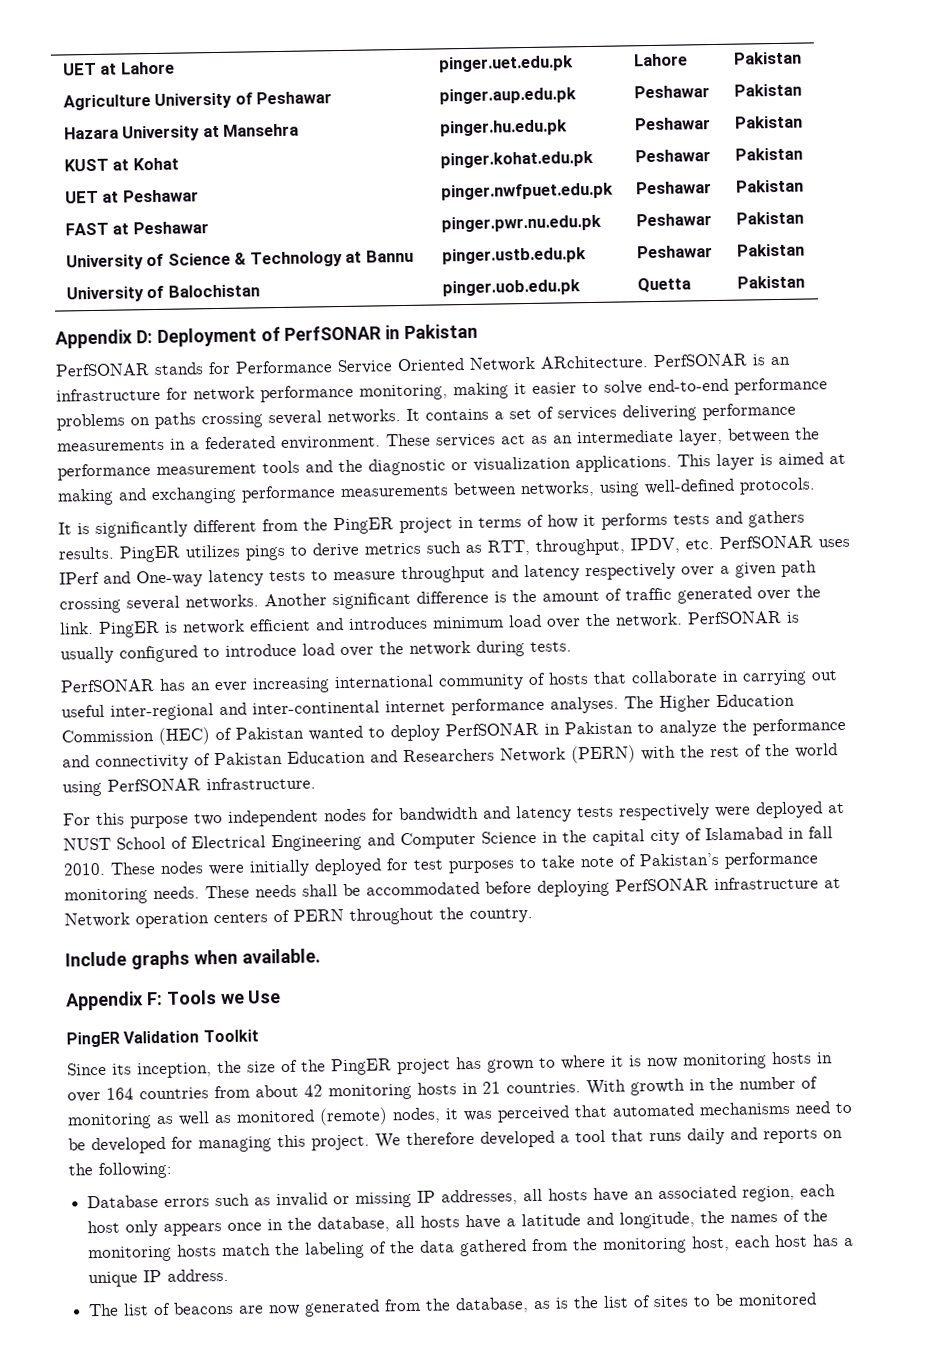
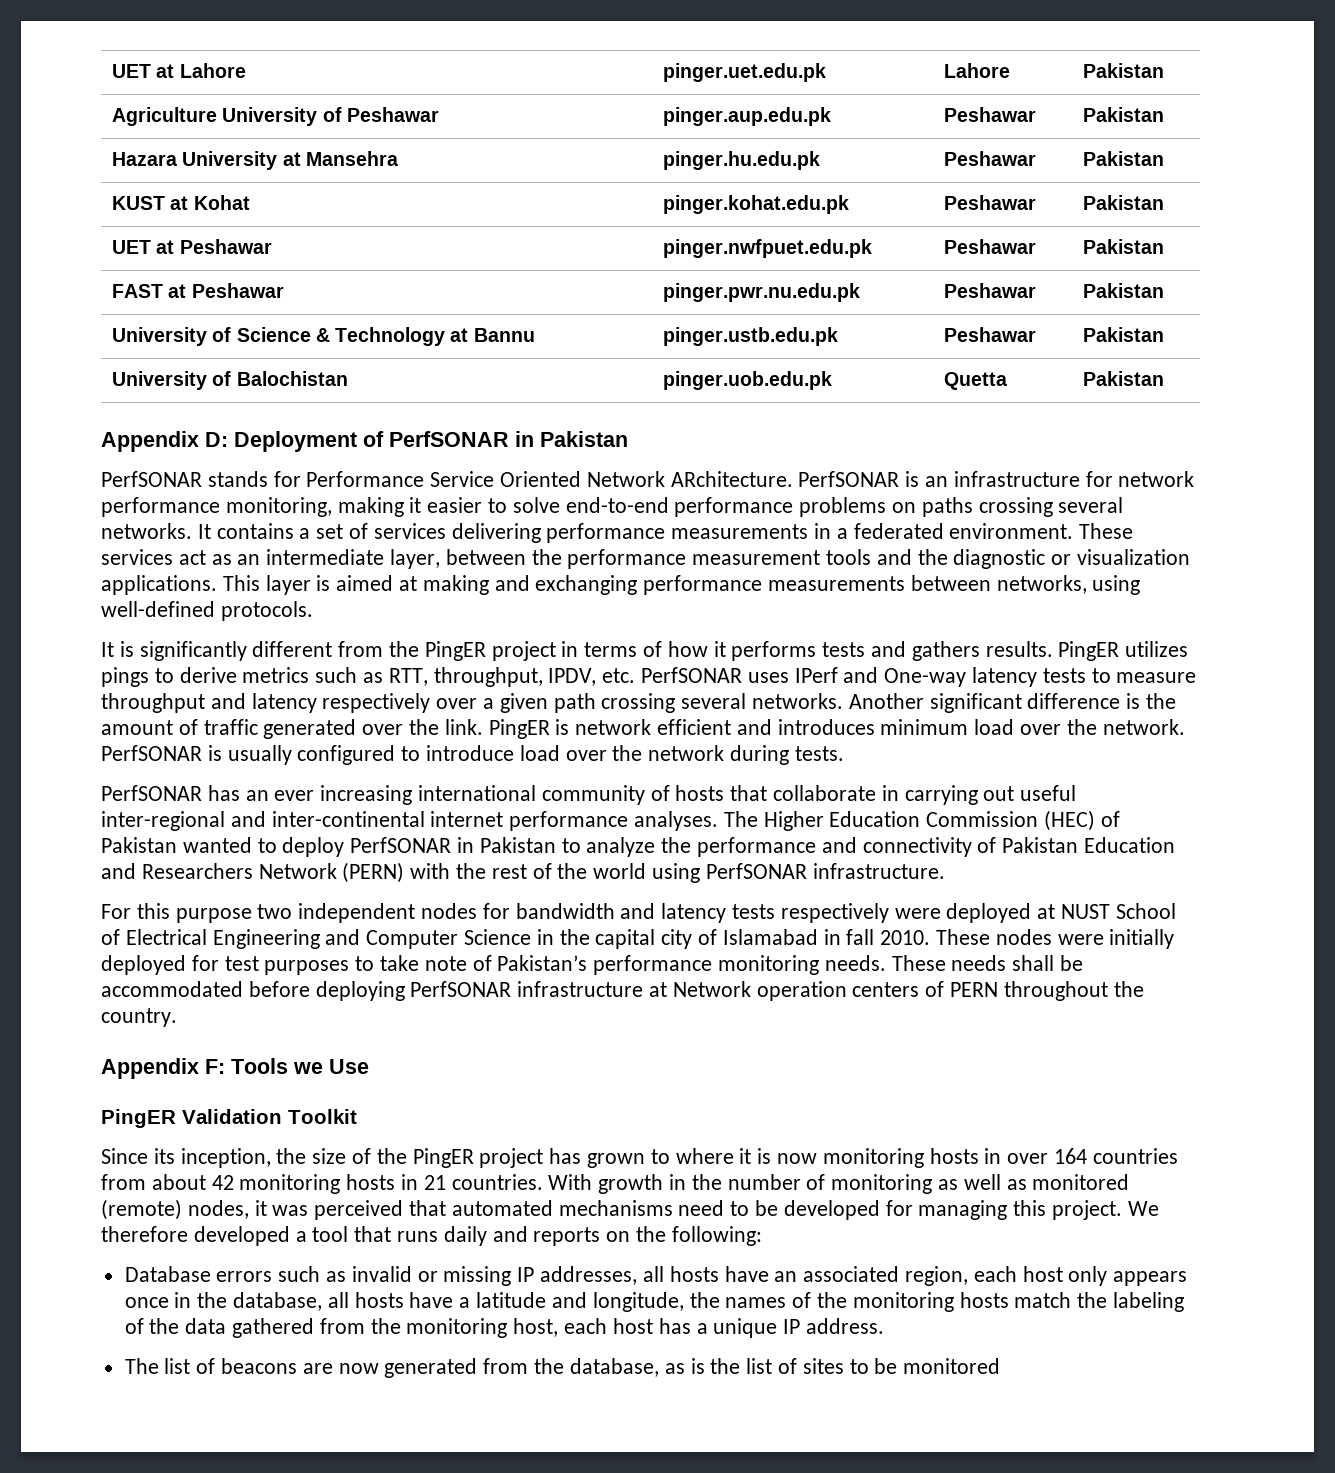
- Include graphs when available.

